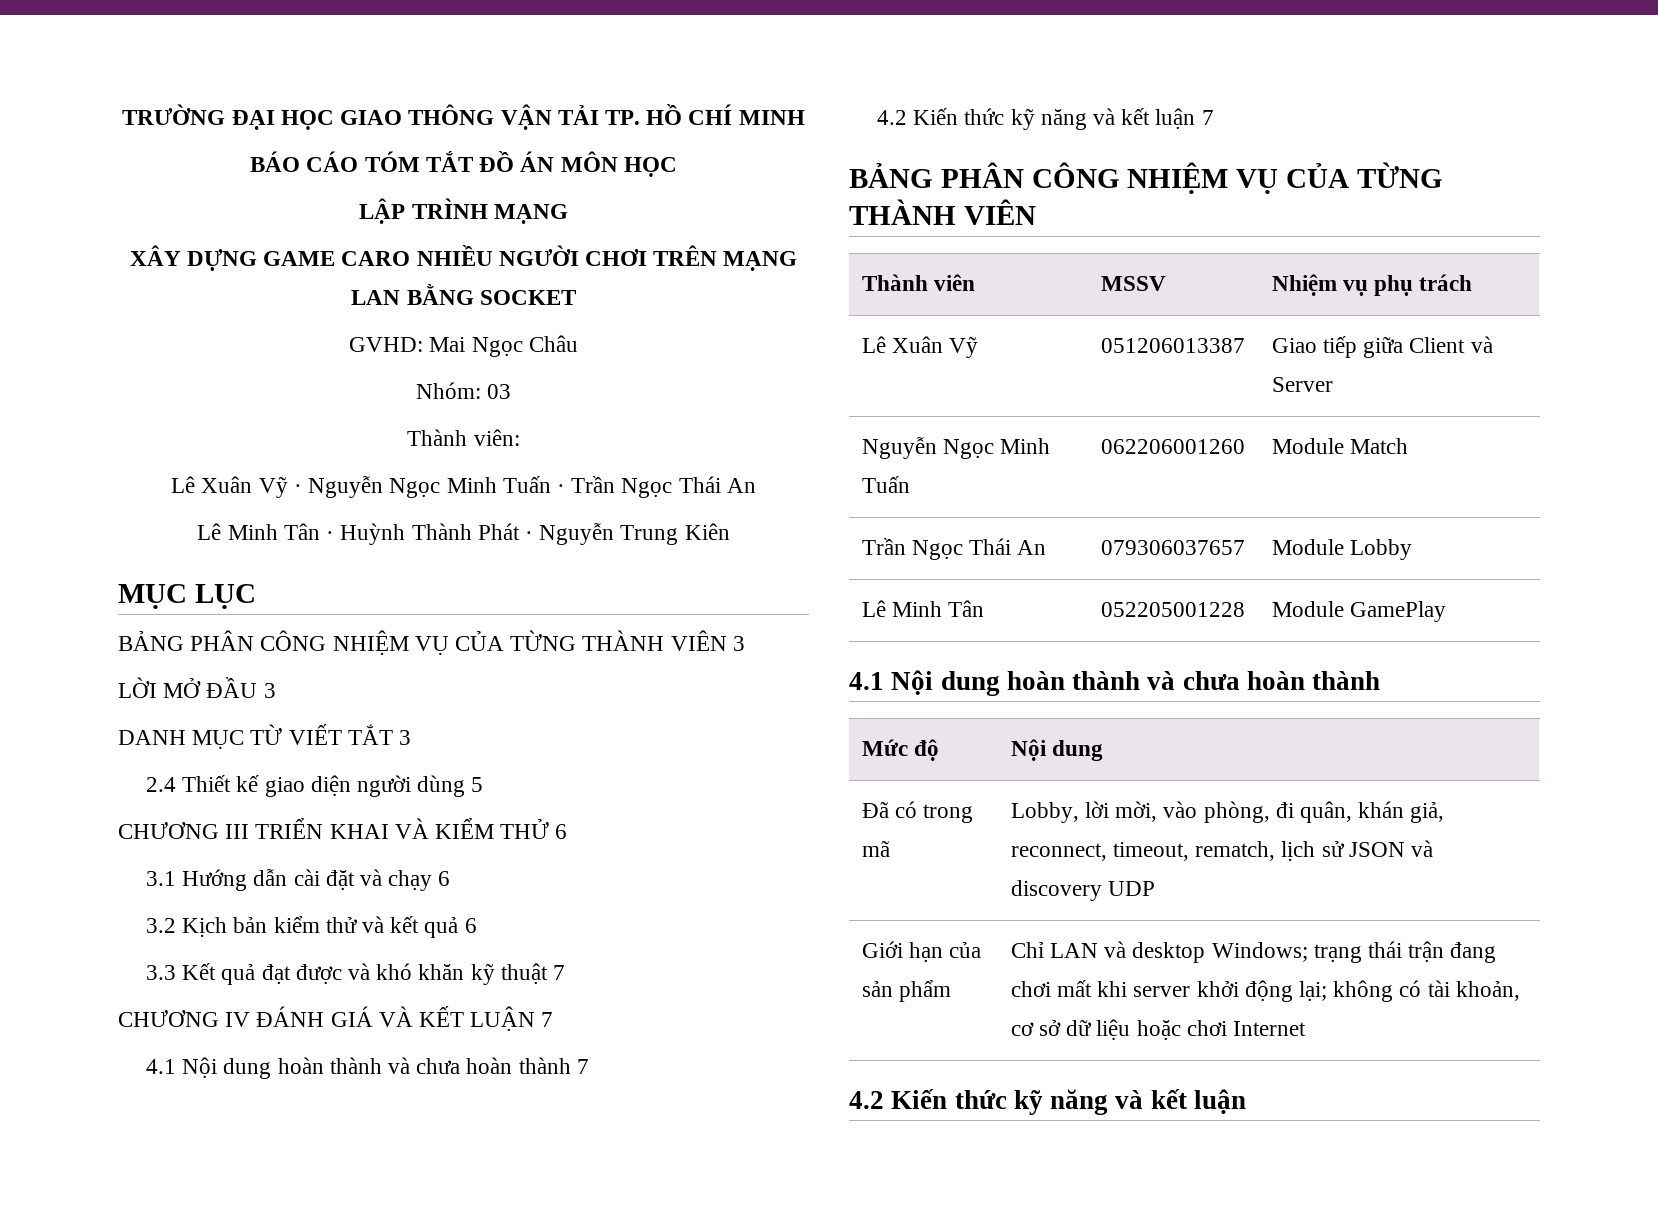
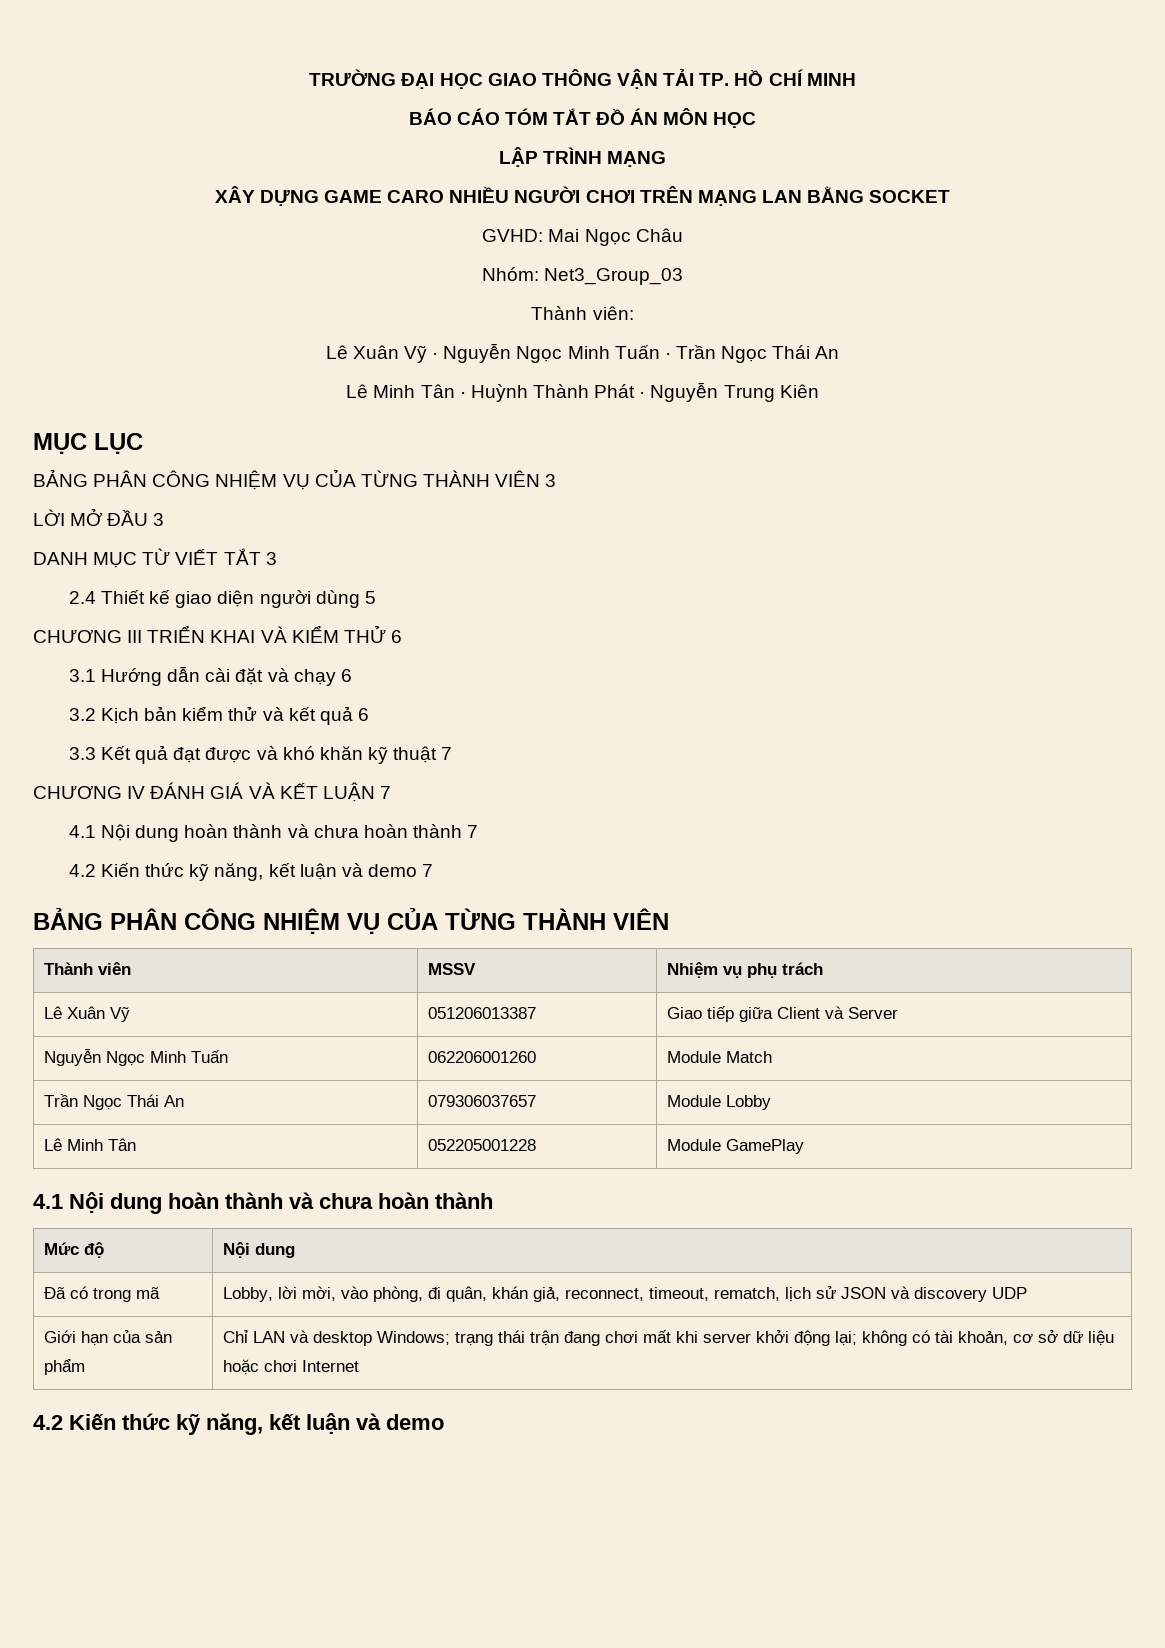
- Nhóm: 03
+ Nhóm: Net3_Group_03
- 4.2 Kiến thức kỹ năng và kết luận 7
+ 4.2 Kiến thức kỹ năng, kết luận và demo 7
  Giới hạn của sản phẩm | Chỉ LAN và desktop Windows; trạng thái trận đang chơi mất khi server khởi động lại; không có tài khoản, cơ sở dữ liệu hoặc chơi Internet
- 4.2 Kiến thức kỹ năng và kết luận
+ 4.2 Kiến thức kỹ năng, kết luận và demo

